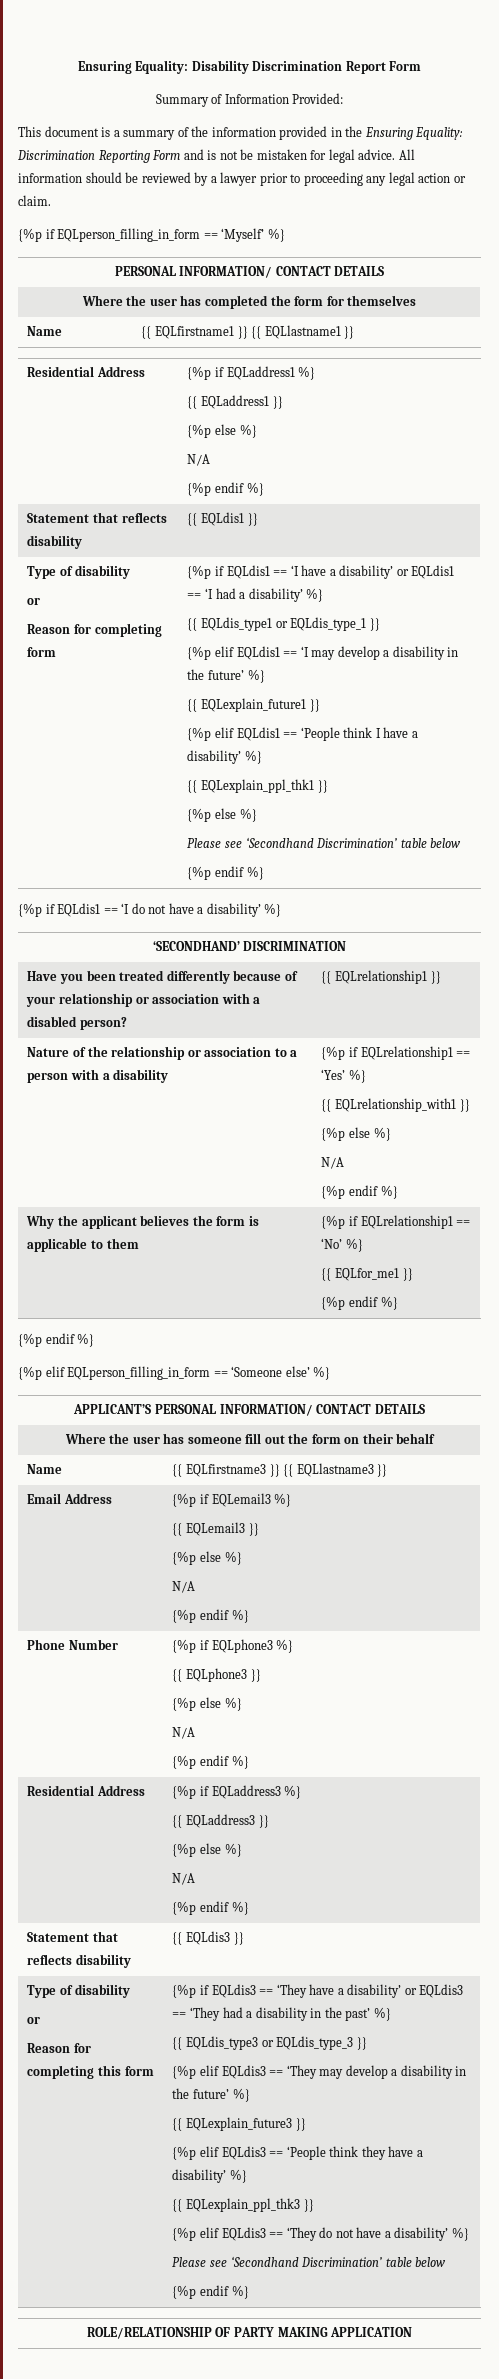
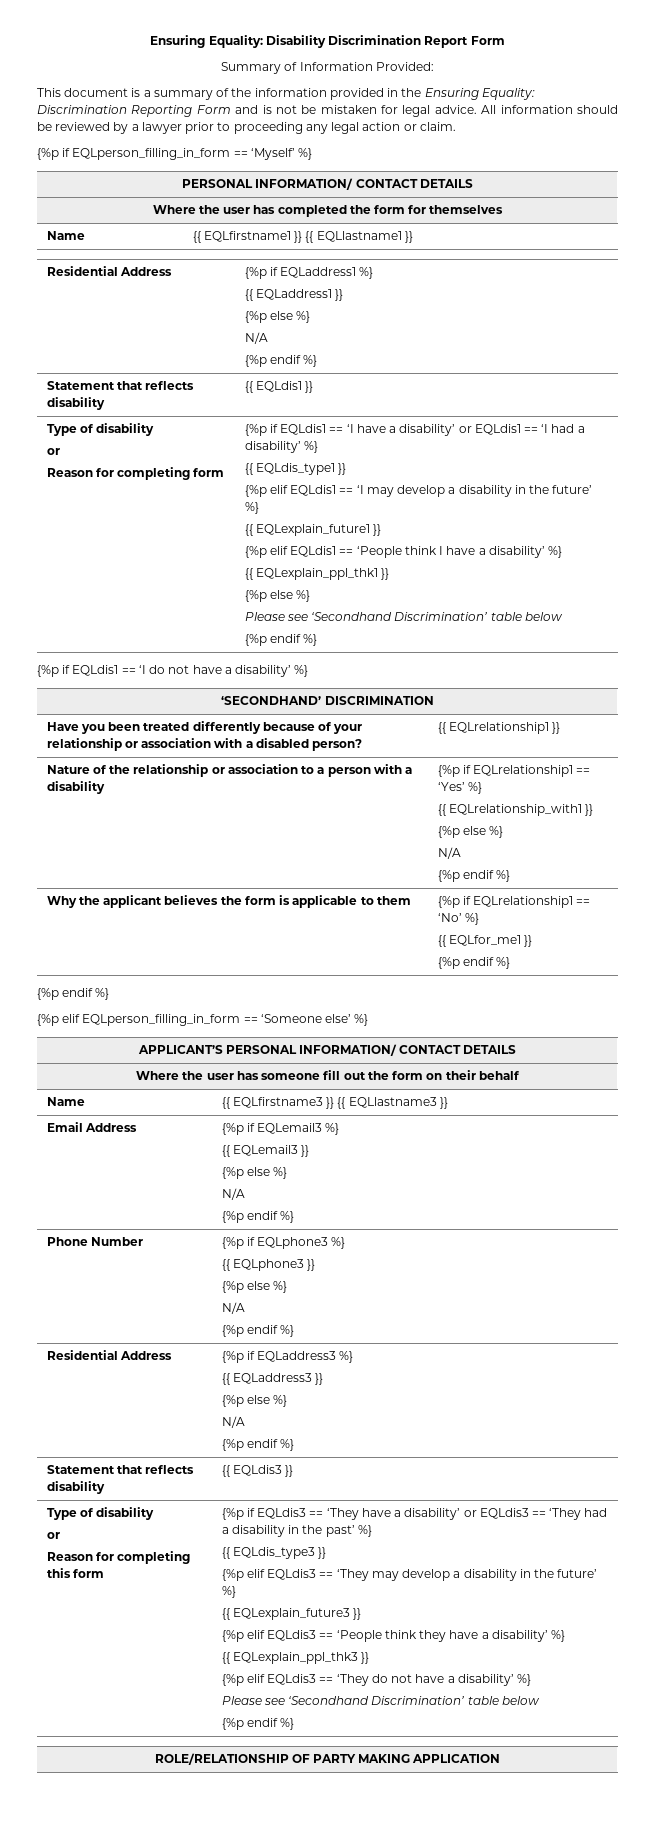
- {{ EQLdis_type1 or EQLdis_type_1 }}
+ {{ EQLdis_type1 }}
- {{ EQLdis_type3 or EQLdis_type_3 }}
+ {{ EQLdis_type3 }}

